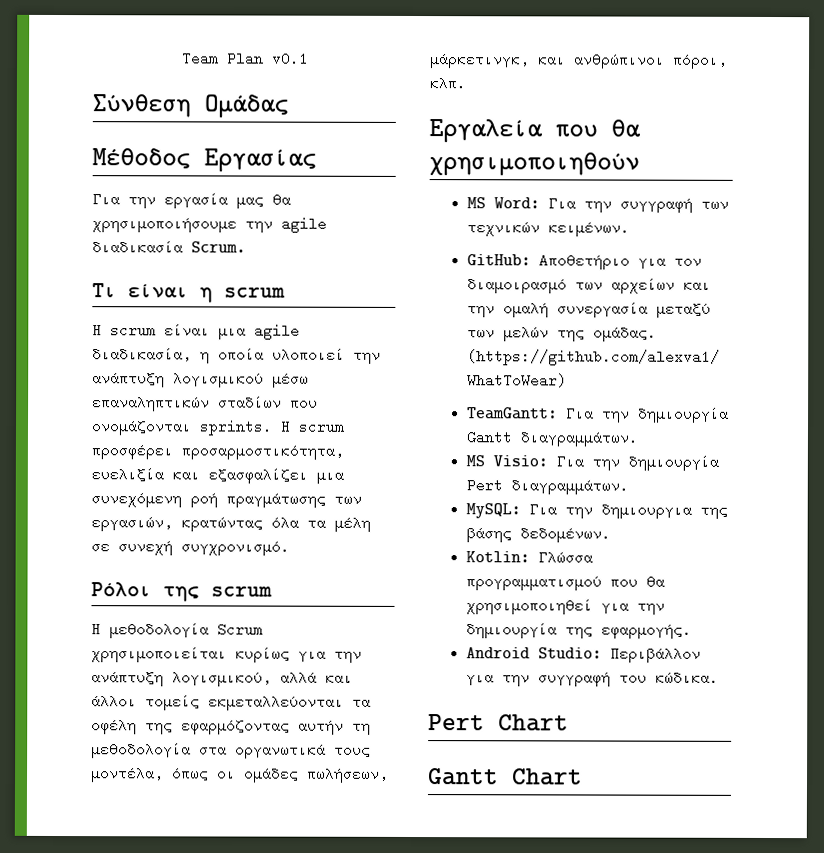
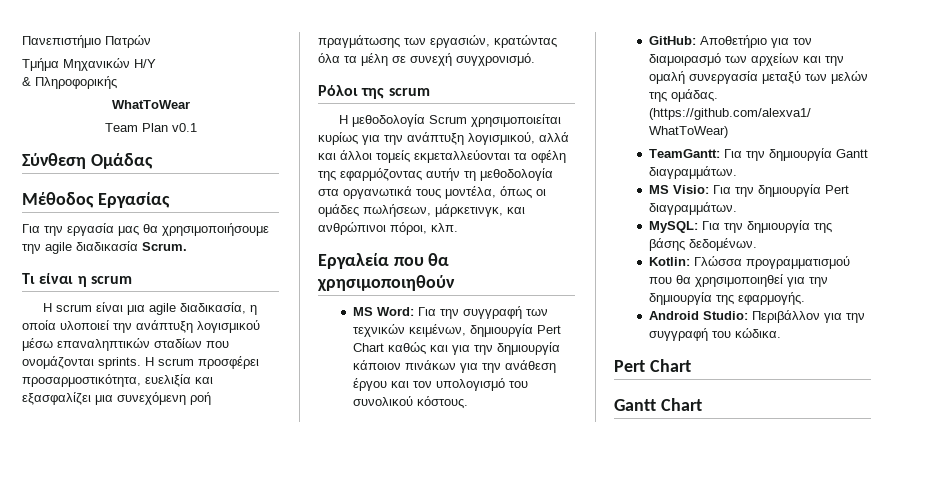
+ Πανεπιστήμιο Πατρών
+ Τμήμα Μηχανικών Η/Υ
+ & Πληροφορικής
+ WhatToWear
- MS Word: Για την συγγραφή των τεχνικών κειμένων.
+ MS Word: Για την συγγραφή των τεχνικών κειμένων, δημιουργία Pert Chart καθώς και για την δημιουργία κάποιον πινάκων για την ανάθεση έργου και τον υπολογισμό του συνολικού κόστους.
- MySQL: Για την δημιουργια της βάσης δεδομένων.
+ MySQL: Για την δημιουργία της βάσης δεδομένων.

